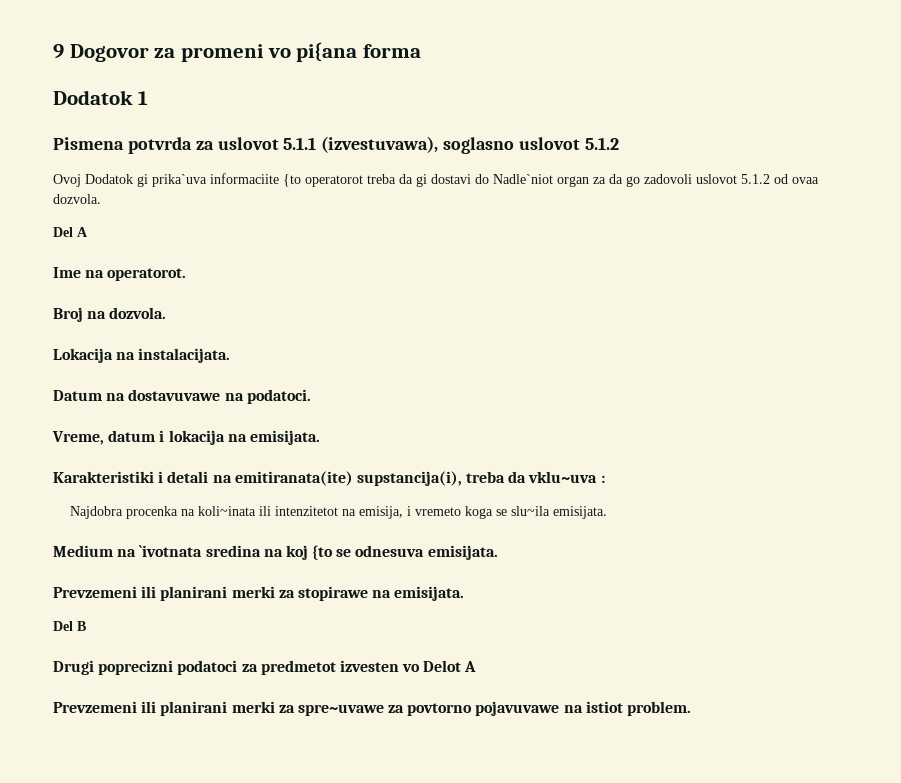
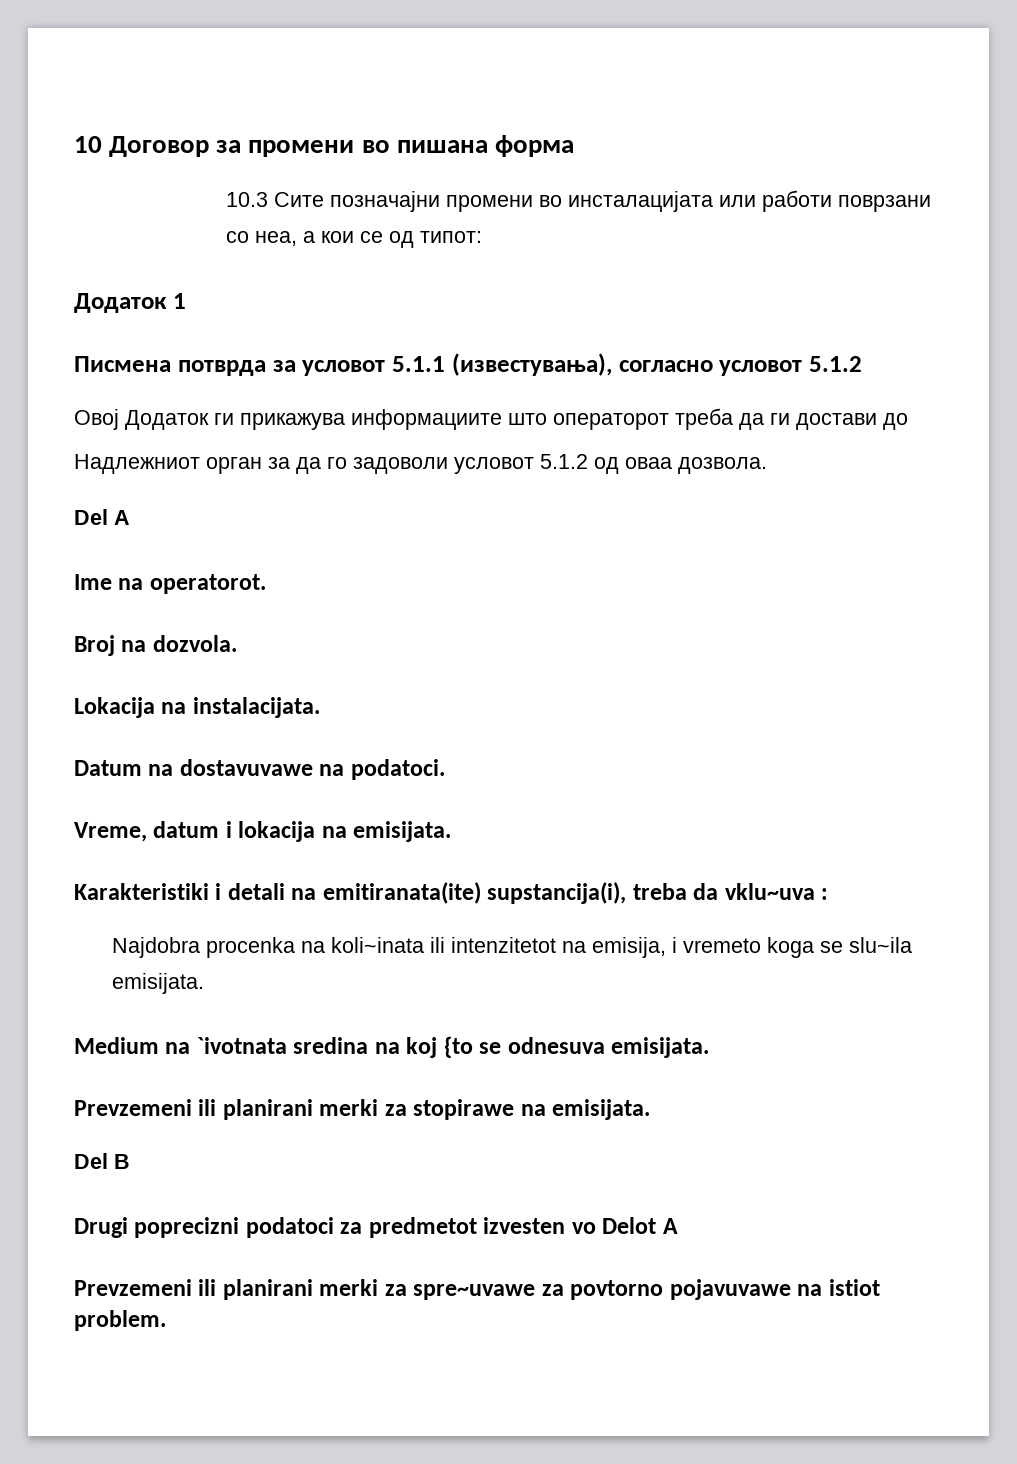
- 9 Dogovor za promeni vo pi{ana forma
- Dodatok 1
- Pismena potvrda za uslovot 5.1.1 (izvestuvawa), soglasno uslovot 5.1.2
- Ovoj Dodatok gi prika`uva informaciite {to operatorot treba da gi dostavi do Nadle`niot organ za da go zadovoli uslovot 5.1.2 od ovaa dozvola.
+ 10 Договор за промени во пишана форма
+ 10.3 Сите позначајни промени во инсталацијата или работи поврзани со неа, а кои се од типот:
+ Додаток 1
+ Писмена потврда за условот 5.1.1 (известувања), согласно условот 5.1.2
+ Овој Додаток ги прикажува информациите што операторот треба да ги достави до
+ Надлежниот орган за да го задоволи условот 5.1.2 од оваа дозвола.

